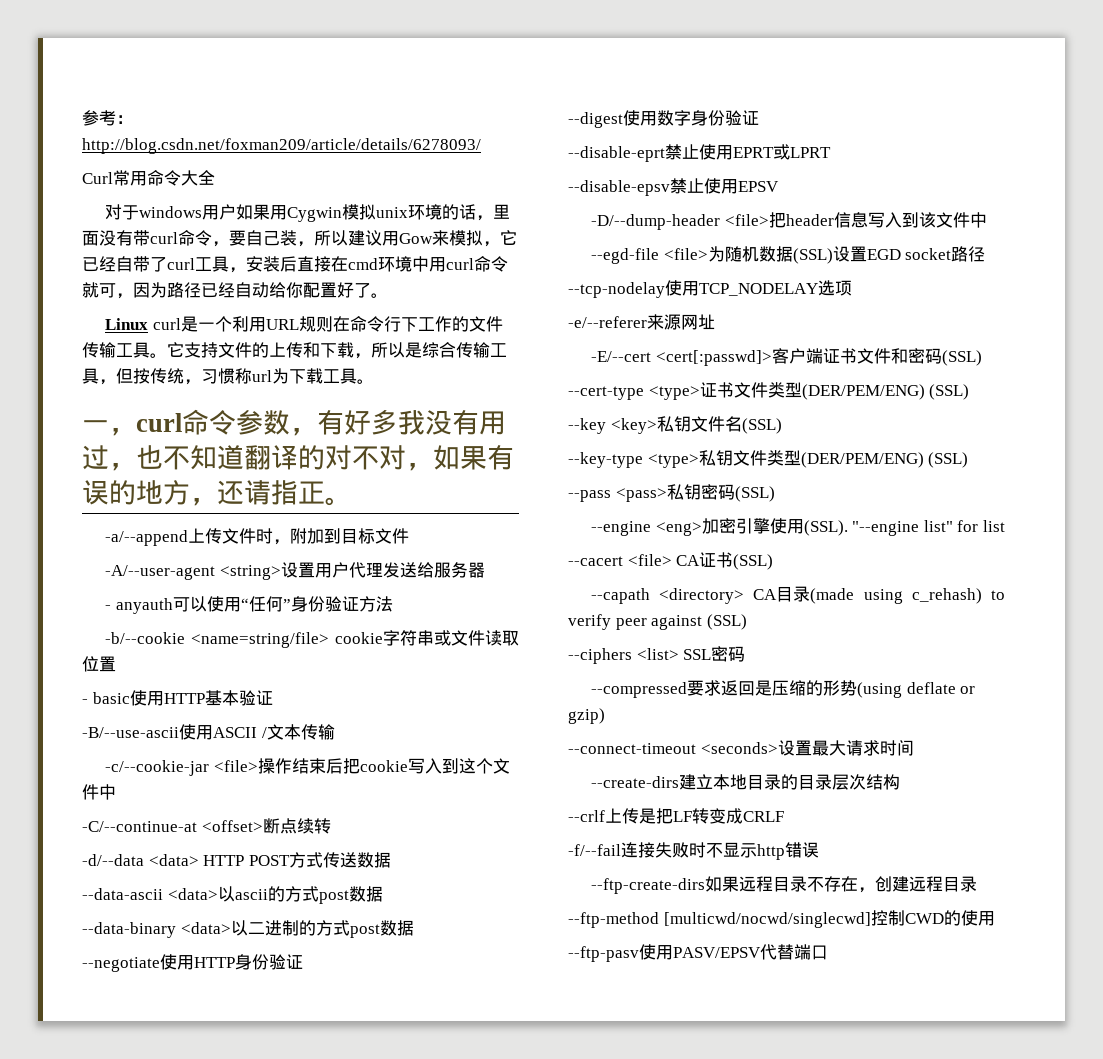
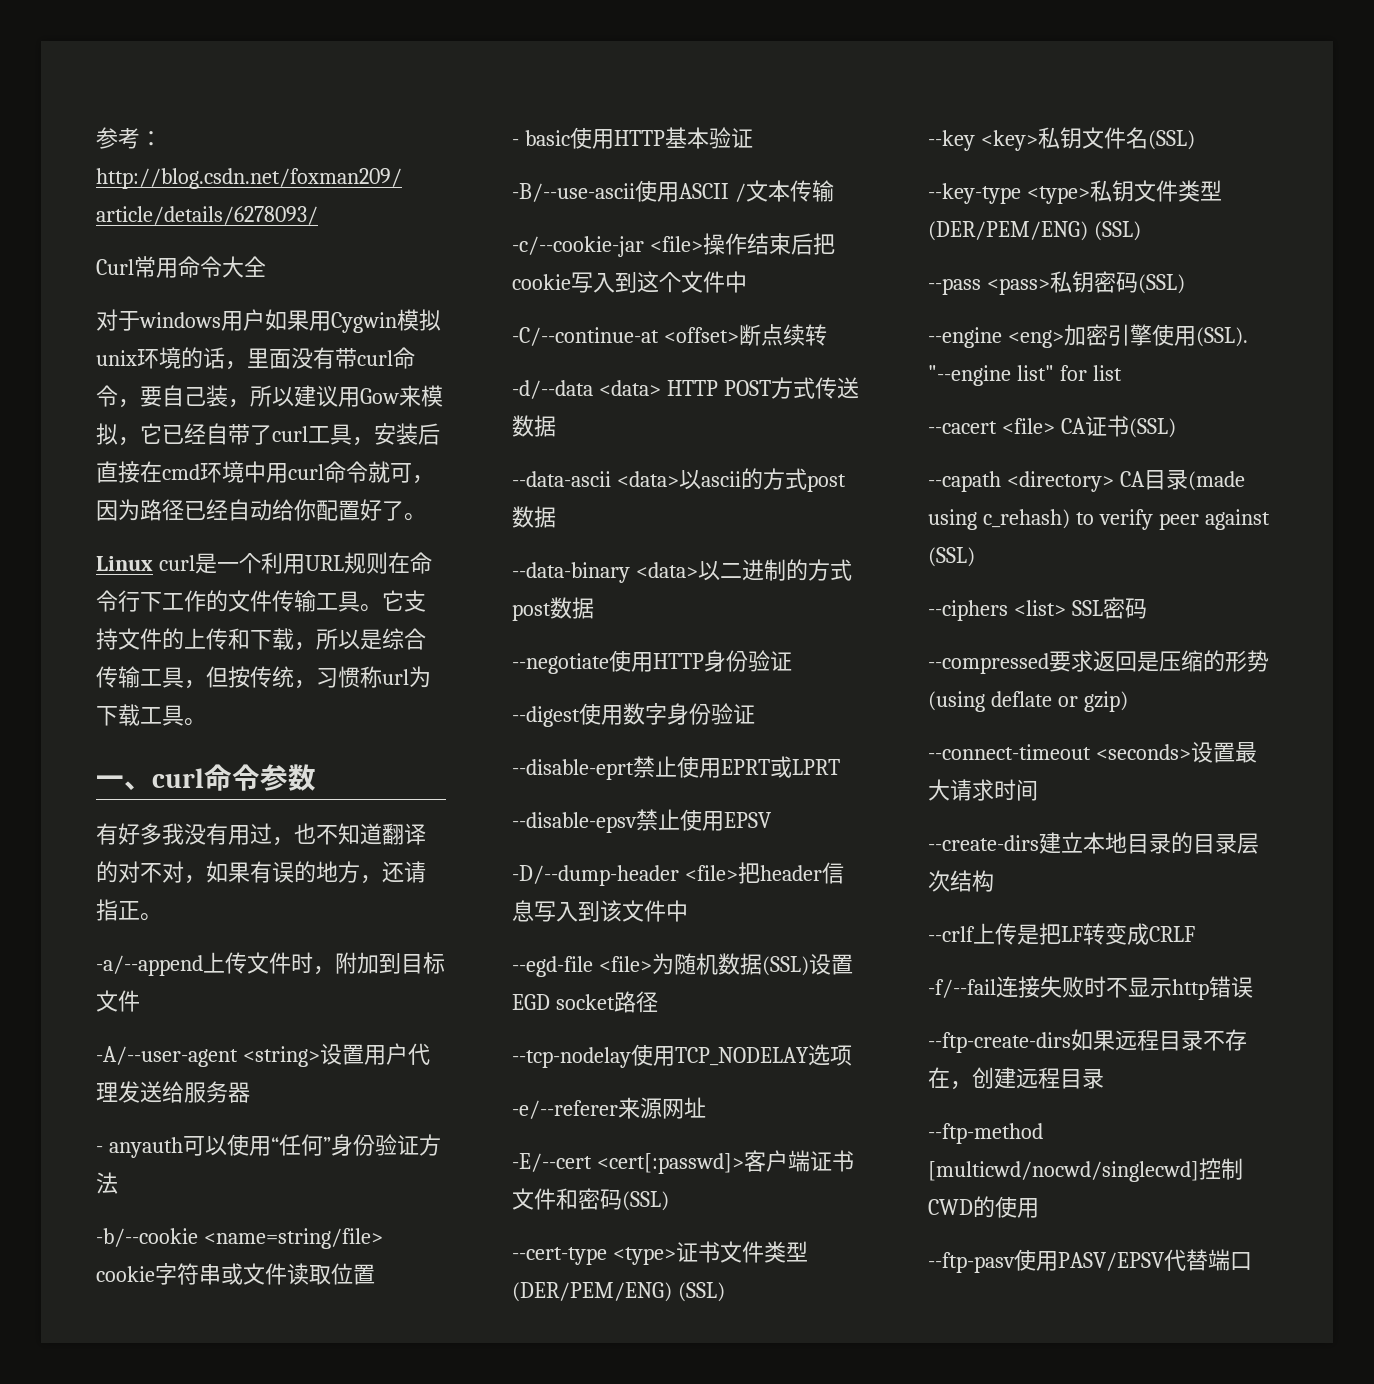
- 一，curl命令参数，有好多我没有用过，也不知道翻译的对不对，如果有误的地方，还请指正。
+ 一、curl命令参数
+ 有好多我没有用过，也不知道翻译的对不对，如果有误的地方，还请指正。

